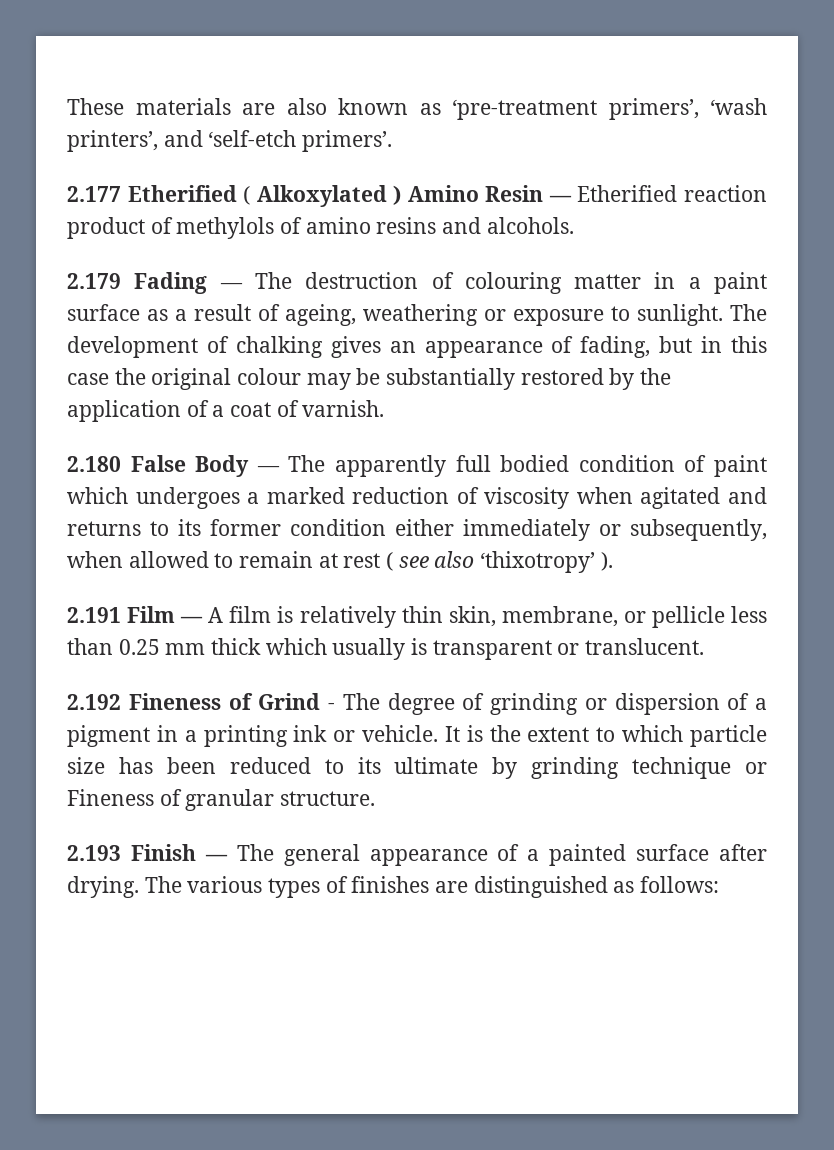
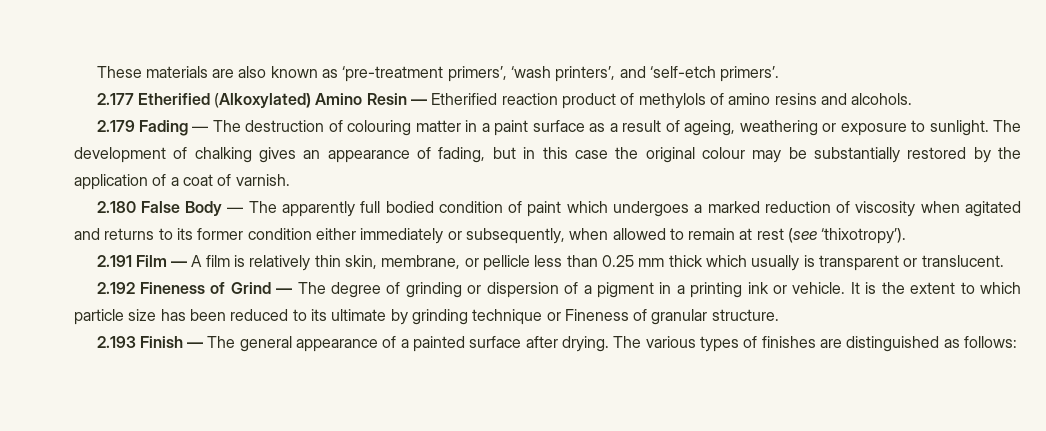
- 2.177 Etherified ( Alkoxylated ) Amino Resin ― Etherified reaction product of methylols of amino resins and alcohols.
+ 2.177 Etherified (Alkoxylated) Amino Resin ― Etherified reaction product of methylols of amino resins and alcohols.
- 2.180 False Body ― The apparently full bodied condition of paint which undergoes a marked reduction of viscosity when agitated and returns to its former condition either immediately or subsequently, when allowed to remain at rest ( see also ‘thixotropy’ ).
+ 2.180 False Body ― The apparently full bodied condition of paint which undergoes a marked reduction of viscosity when agitated and returns to its former condition either immediately or subsequently, when allowed to remain at rest (see ‘thixotropy’).
- 2.192 Fineness of Grind - The degree of grinding or dispersion of a pigment in a printing ink or vehicle.
+ 2.192 Fineness of Grind ― The degree of grinding or dispersion of a pigment in a printing ink or vehicle.

